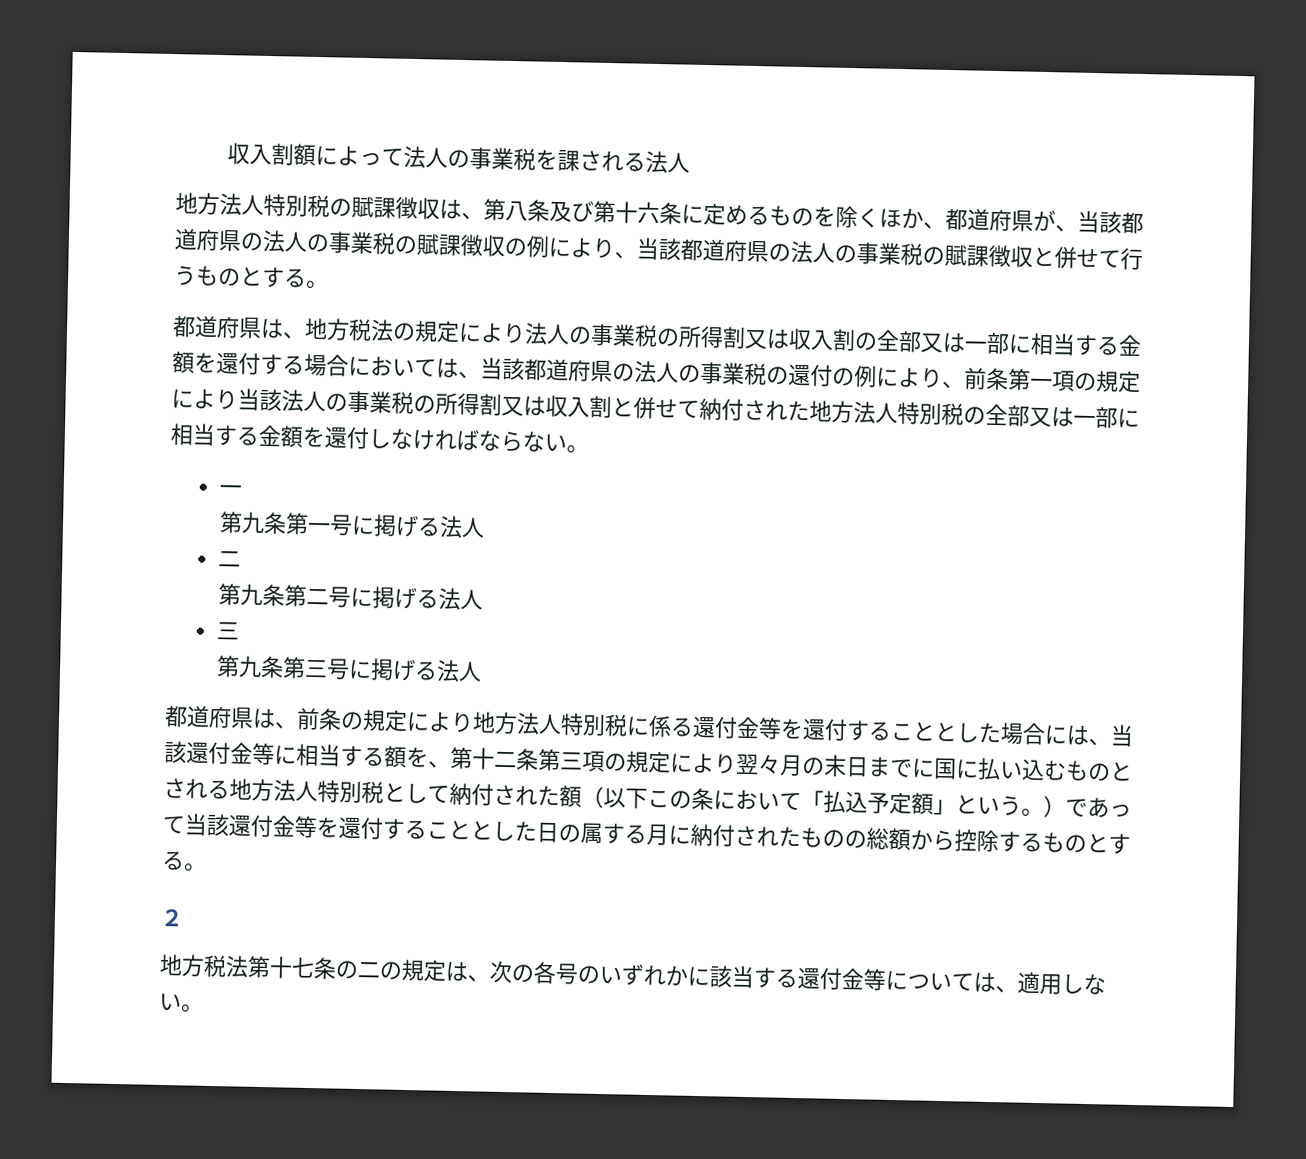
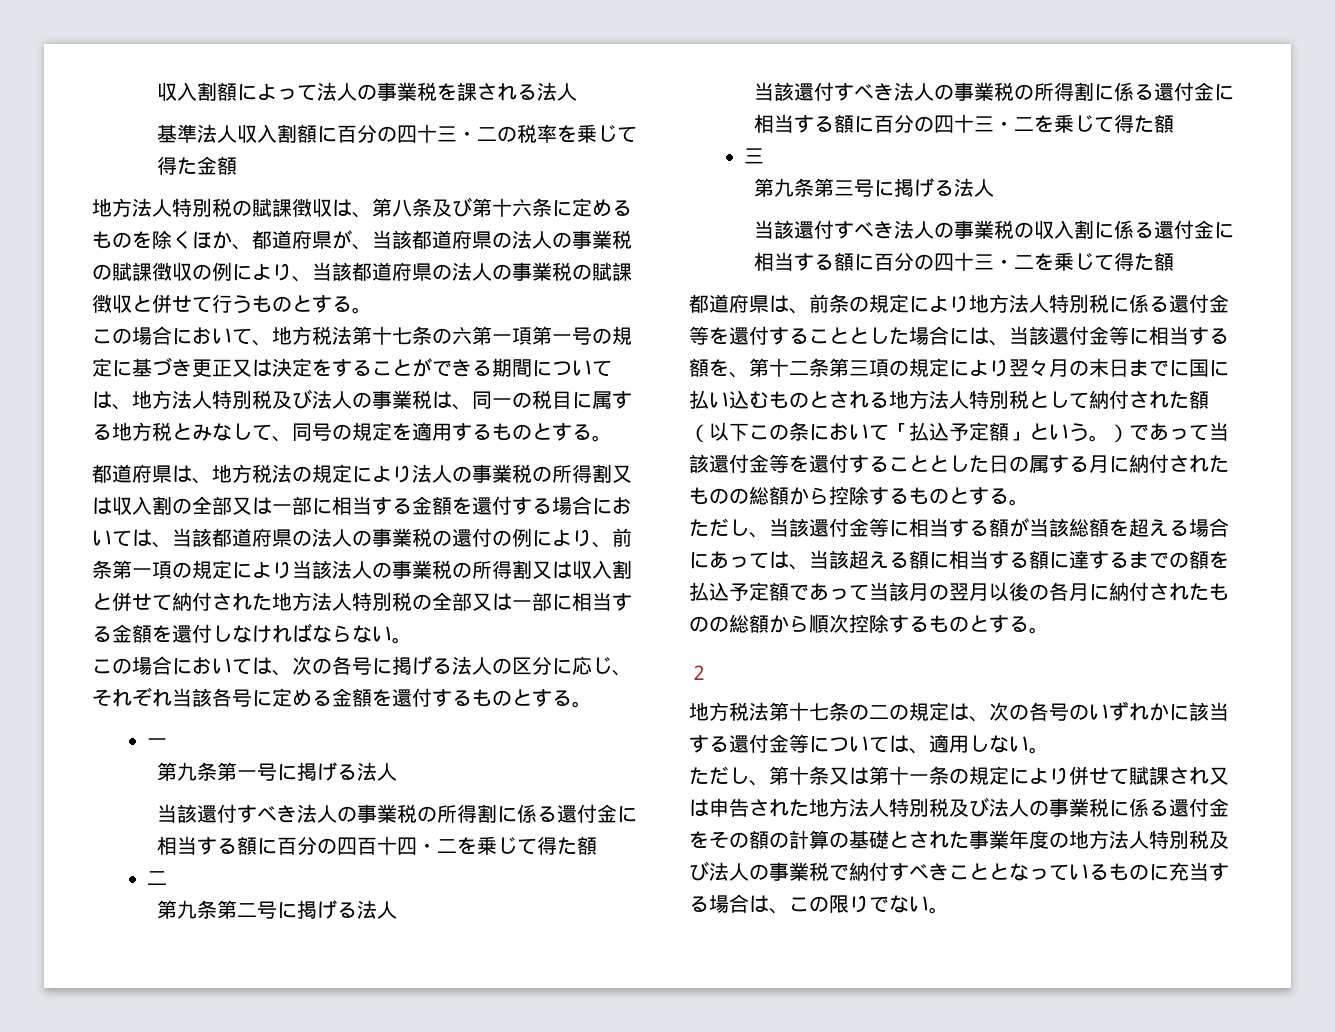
+ 基準法人収入割額に百分の四十三・二の税率を乗じて得た金額
+ この場合において、地方税法第十七条の六第一項第一号の規定に基づき更正又は決定をすることができる期間については、地方法人特別税及び法人の事業税は、同一の税目に属する地方税とみなして、同号の規定を適用するものとする。
+ この場合においては、次の各号に掲げる法人の区分に応じ、それぞれ当該各号に定める金額を還付するものとする。
+ 当該還付すべき法人の事業税の所得割に係る還付金に相当する額に百分の四百十四・二を乗じて得た額
+ 当該還付すべき法人の事業税の所得割に係る還付金に相当する額に百分の四十三・二を乗じて得た額
+ 当該還付すべき法人の事業税の収入割に係る還付金に相当する額に百分の四十三・二を乗じて得た額
+ ただし、当該還付金等に相当する額が当該総額を超える場合にあっては、当該超える額に相当する額に達するまでの額を払込予定額であって当該月の翌月以後の各月に納付されたものの総額から順次控除するものとする。
+ ただし、第十条又は第十一条の規定により併せて賦課され又は申告された地方法人特別税及び法人の事業税に係る還付金をその額の計算の基礎とされた事業年度の地方法人特別税及び法人の事業税で納付すべきこととなっているものに充当する場合は、この限りでない。

